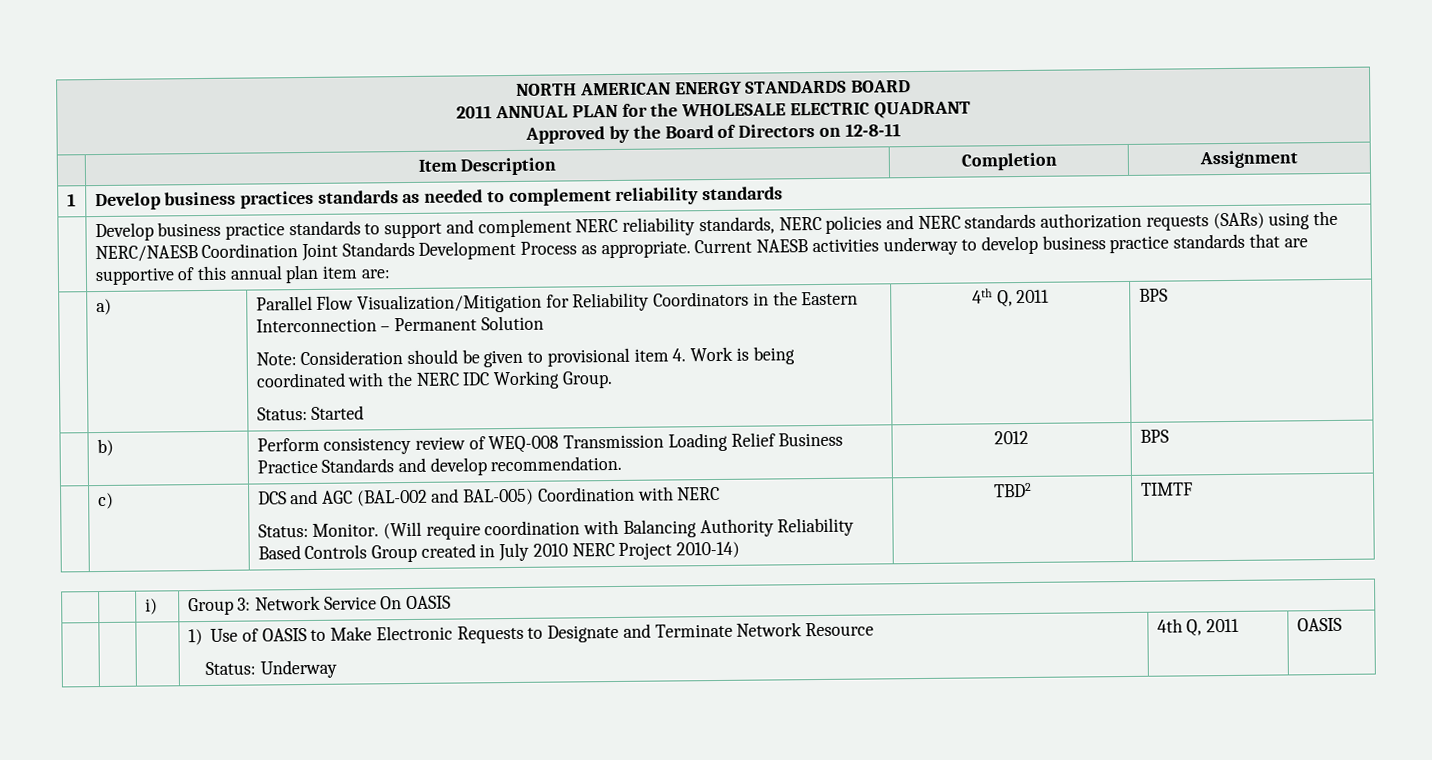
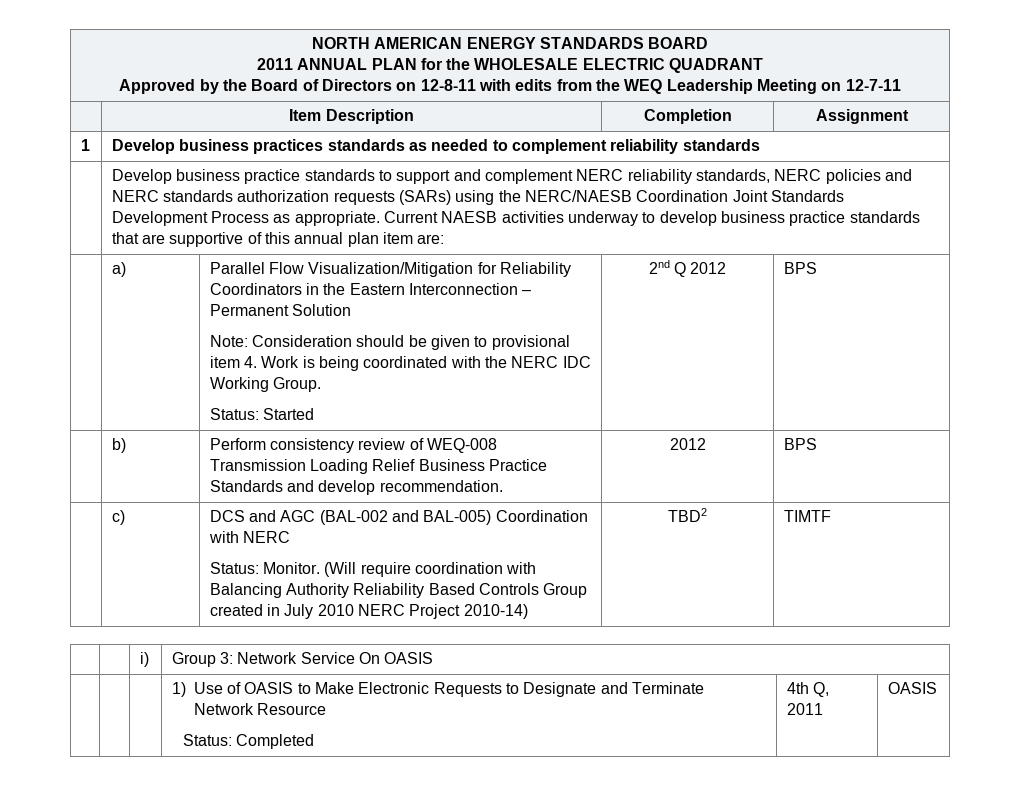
  NORTH AMERICAN ENERGY STANDARDS BOARD
  2011 ANNUAL PLAN for the WHOLESALE ELECTRIC QUADRANT
- Approved by the Board of Directors on 12-8-11
+ Approved by the Board of Directors on 12-8-11 with edits from the WEQ Leadership Meeting on 12-7-11
  | a) | Parallel Flow Visualization/Mitigation for Reliability Coordinators in the Eastern Interconnection – Permanent Solution
  Note: Consideration should be given to provisional item 4. Work is being coordinated with the NERC IDC Working Group.
- Status: Started | 4th Q, 2011 | BPS
+ Status: Started | 2nd Q 2012 | BPS
  | | | 1) Use of OASIS to Make Electronic Requests to Designate and Terminate Network Resource
- Status: Underway | 4th Q, 2011 | OASIS
+ Status: Completed | 4th Q, 2011 | OASIS

